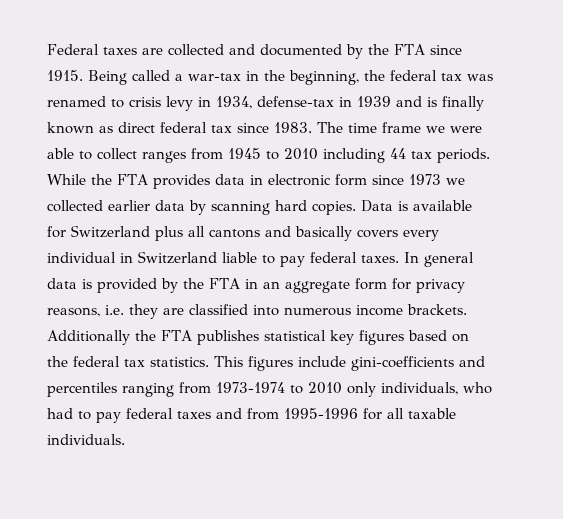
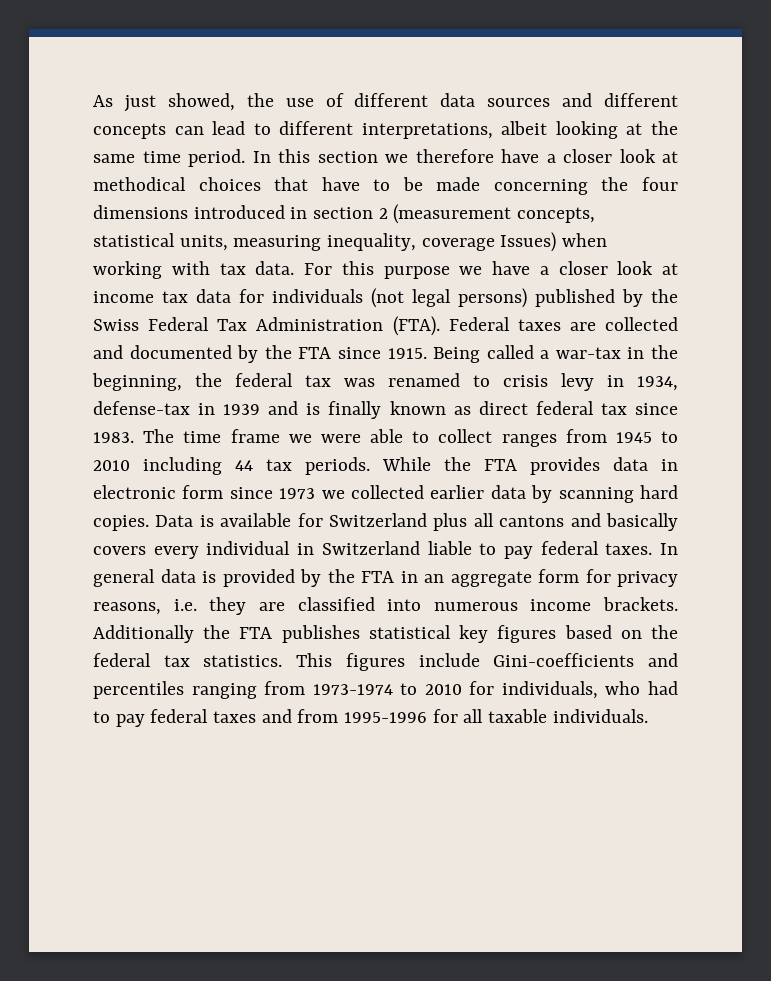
+ As just showed, the use of different data sources and different concepts can lead to different interpretations, albeit looking at the same time period. In this section we therefore have a closer look at methodical choices that have to be made concerning the four dimensions introduced in section 2 (measurement concepts, statistical units, measuring inequality, coverage Issues) when working with tax data. For this purpose we have a closer look at income tax data for individuals (not legal persons) published by the Swiss Federal Tax Administration (FTA).
- This figures include gini-coefficients and percentiles ranging from 1973-1974 to 2010 only individuals, who had to pay federal taxes and from 1995-1996 for all taxable individuals.
+ This figures include Gini-coefficients and percentiles ranging from 1973-1974 to 2010 for individuals, who had to pay federal taxes and from 1995-1996 for all taxable individuals.

